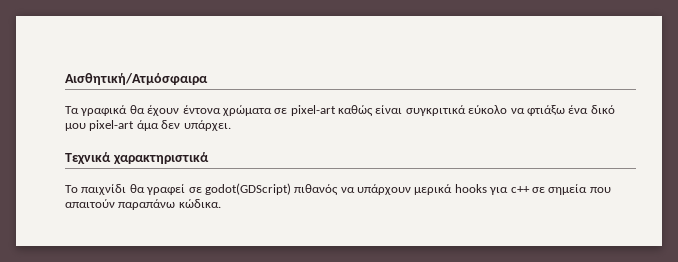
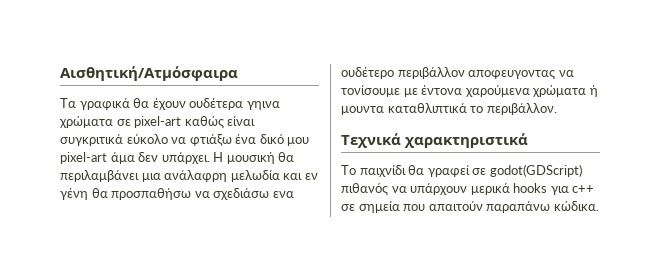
- Τα γραφικά θα έχουν έντονα χρώματα σε pixel-art καθώς είναι συγκριτικά εύκολο να φτιάξω ένα δικό μου pixel-art άμα δεν υπάρχει.
+ Τα γραφικά θα έχουν ουδέτερα γηινα χρώματα σε pixel-art καθώς είναι συγκριτικά εύκολο να φτιάξω ένα δικό μου pixel-art άμα δεν υπάρχει. Η μουσική θα περιλαμβάνει μια ανάλαφρη μελωδία και εν γένη θα προσπαθήσω να σχεδιάσω ενα ουδέτερο περιβάλλον αποφευγοντας να τονίσουμε με έντονα χαρούμενα χρώματα ή μουντα καταθλιπτικά το περιβάλλον.

